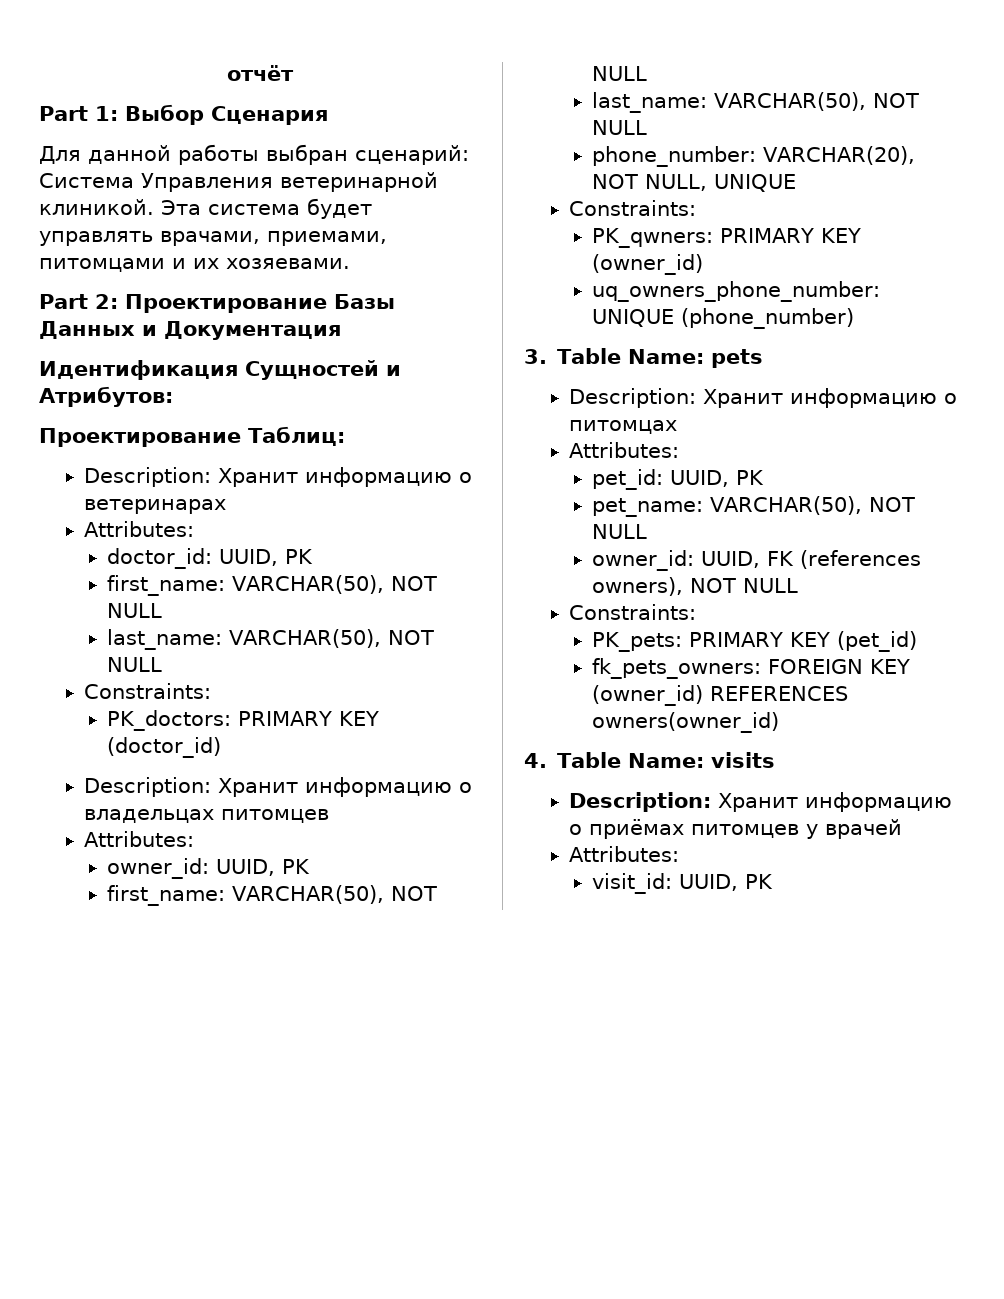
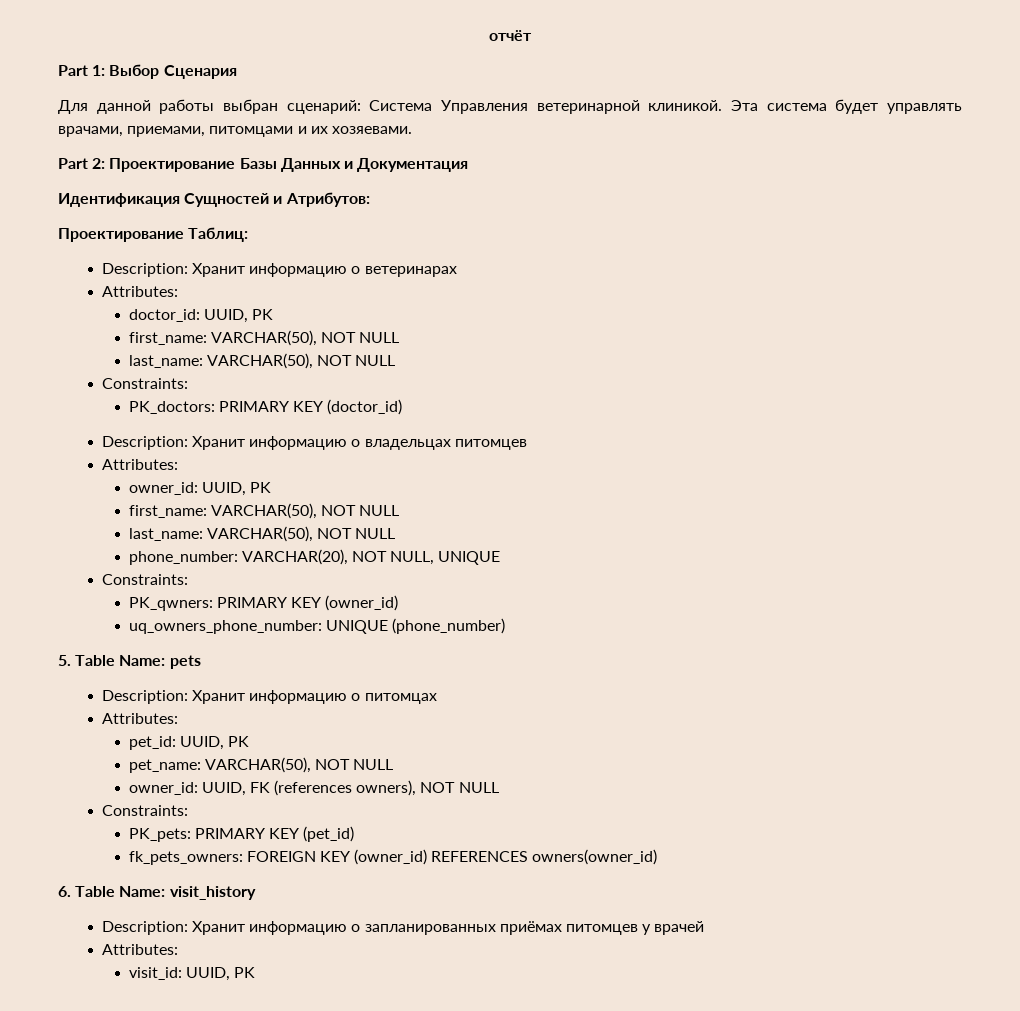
- 3. Table Name: pets
+ 5. Table Name: pets
- 4. Table Name: visits
- Description: Хранит информацию о приёмах питомцев у врачей
+ 6. Table Name: visit_history
+ Description: Хранит информацию о запланированных приёмах питомцев у врачей

